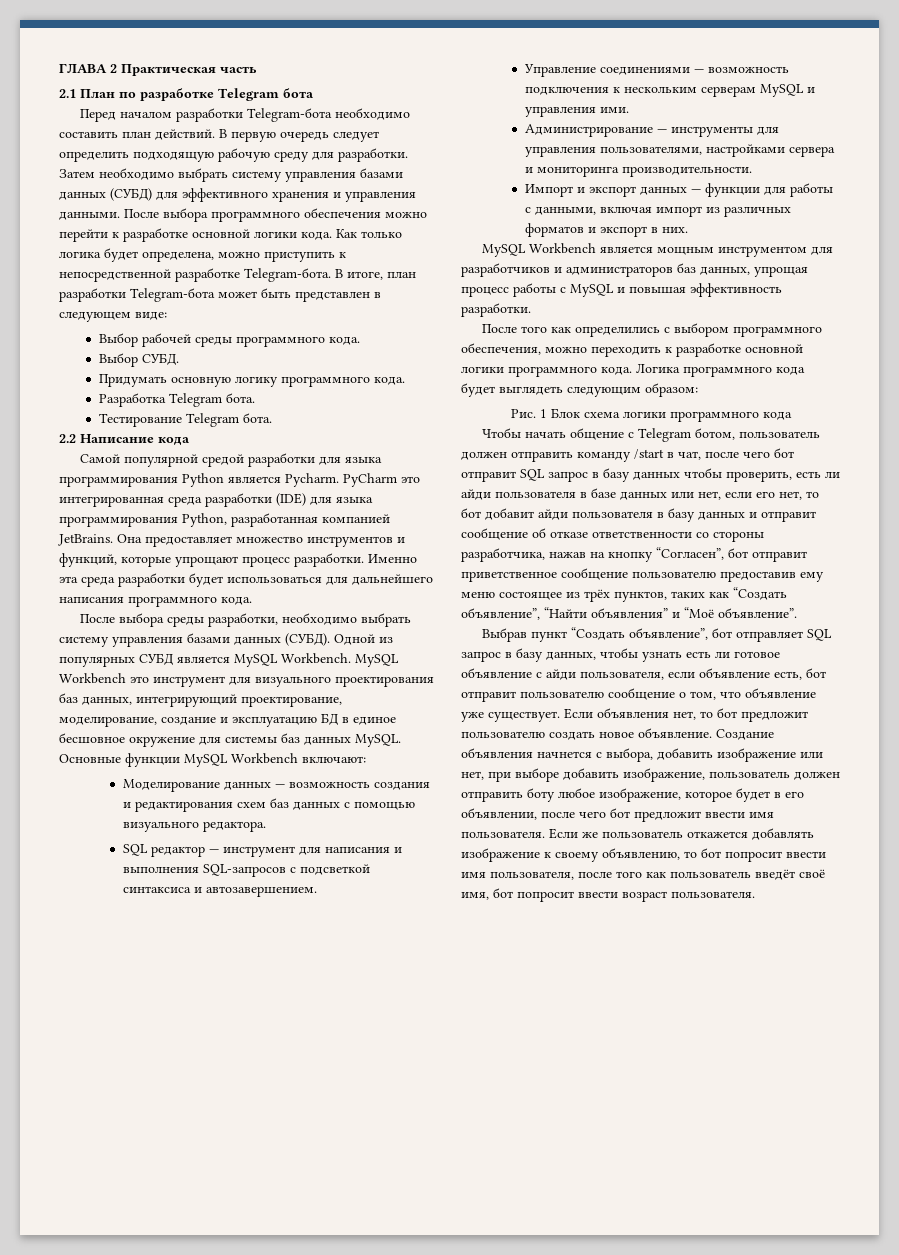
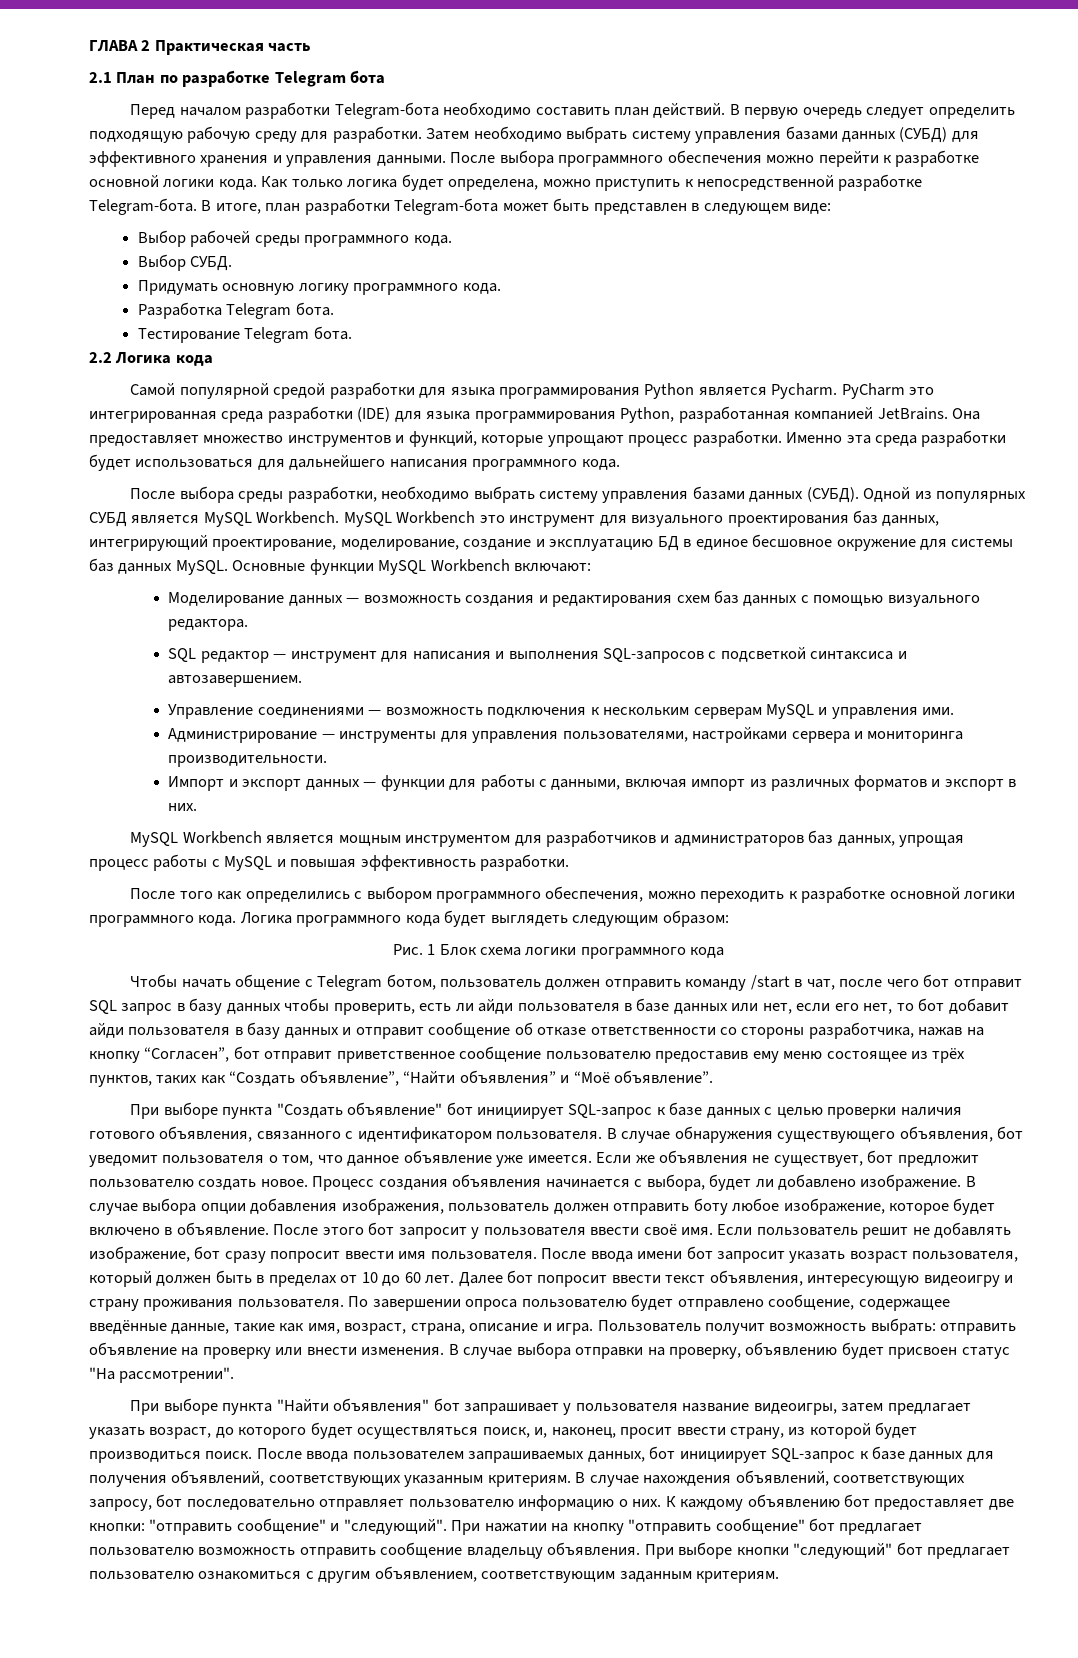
- 2.2 Написание кода
+ 2.2 Логика кода
- Выбрав пункт “Создать объявление”, бот отправляет SQL запрос в базу данных, чтобы узнать есть ли готовое объявление с айди пользователя, если объявление есть, бот отправит пользователю сообщение о том, что объявление уже существует. Если объявления нет, то бот предложит пользователю создать новое объявление. Создание объявления начнется с выбора, добавить изображение или нет, при выборе добавить изображение, пользователь должен отправить боту любое изображение, которое будет в его объявлении, после чего бот предложит ввести имя пользователя. Если же пользователь откажется добавлять изображение к своему объявлению, то бот попросит ввести имя пользователя, после того как пользователь введёт своё имя, бот попросит ввести возраст пользователя.
+ При выборе пункта "Создать объявление" бот инициирует SQL-запрос к базе данных с целью проверки наличия готового объявления, связанного с идентификатором пользователя. В случае обнаружения существующего объявления, бот уведомит пользователя о том, что данное объявление уже имеется. Если же объявления не существует, бот предложит пользователю создать новое. Процесс создания объявления начинается с выбора, будет ли добавлено изображение. В случае выбора опции добавления изображения, пользователь должен отправить боту любое изображение, которое будет включено в объявление. После этого бот запросит у пользователя ввести своё имя. Если пользователь решит не добавлять изображение, бот сразу попросит ввести имя пользователя. После ввода имени бот запросит указать возраст пользователя, который должен быть в пределах от 10 до 60 лет. Далее бот попросит ввести текст объявления, интересующую видеоигру и страну проживания пользователя. По завершении опроса пользователю будет отправлено сообщение, содержащее введённые данные, такие как имя, возраст, страна, описание и игра. Пользователь получит возможность выбрать: отправить объявление на проверку или внести изменения. В случае выбора отправки на проверку, объявлению будет присвоен статус "На рассмотрении".
+ При выборе пункта "Найти объявления" бот запрашивает у пользователя название видеоигры, затем предлагает указать возраст, до которого будет осуществляться поиск, и, наконец, просит ввести страну, из которой будет производиться поиск. После ввода пользователем запрашиваемых данных, бот инициирует SQL-запрос к базе данных для получения объявлений, соответствующих указанным критериям. В случае нахождения объявлений, соответствующих запросу, бот последовательно отправляет пользователю информацию о них. К каждому объявлению бот предоставляет две кнопки: "отправить сообщение" и "следующий". При нажатии на кнопку "отправить сообщение" бот предлагает пользователю возможность отправить сообщение владельцу объявления. При выборе кнопки "следующий" бот предлагает пользователю ознакомиться с другим объявлением, соответствующим заданным критериям.

